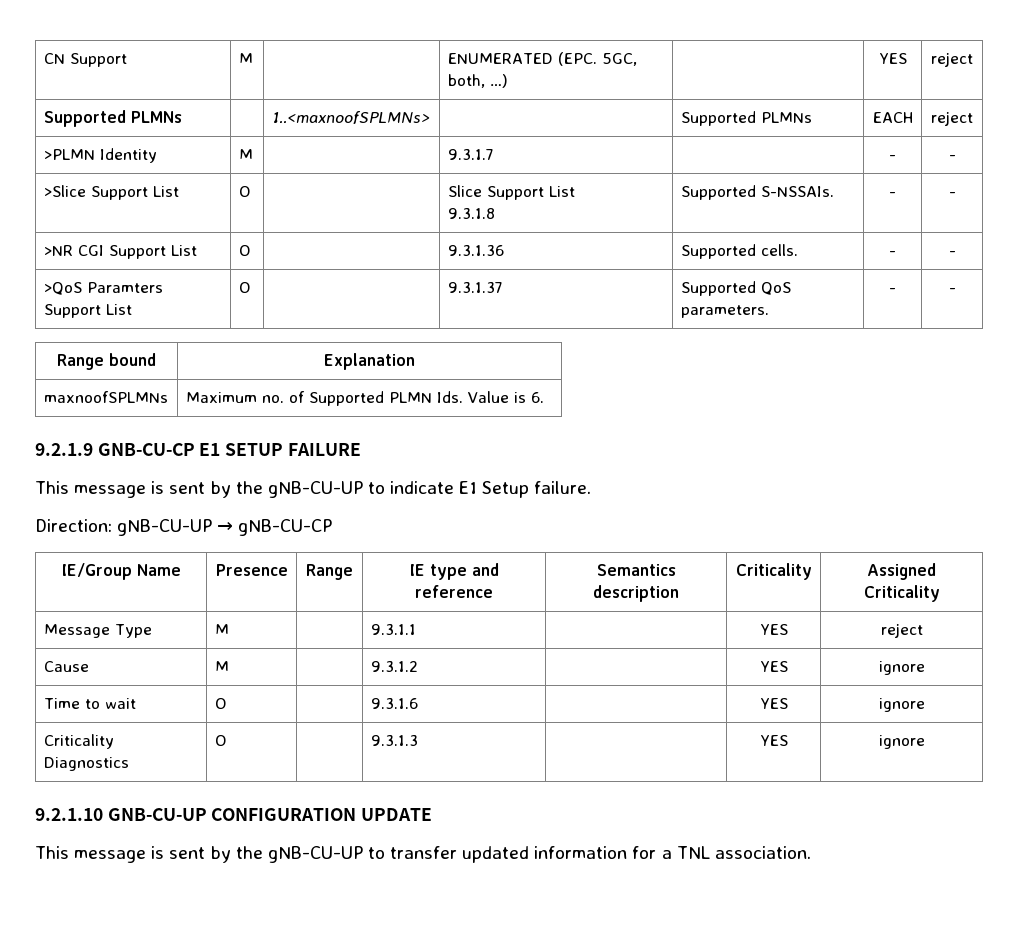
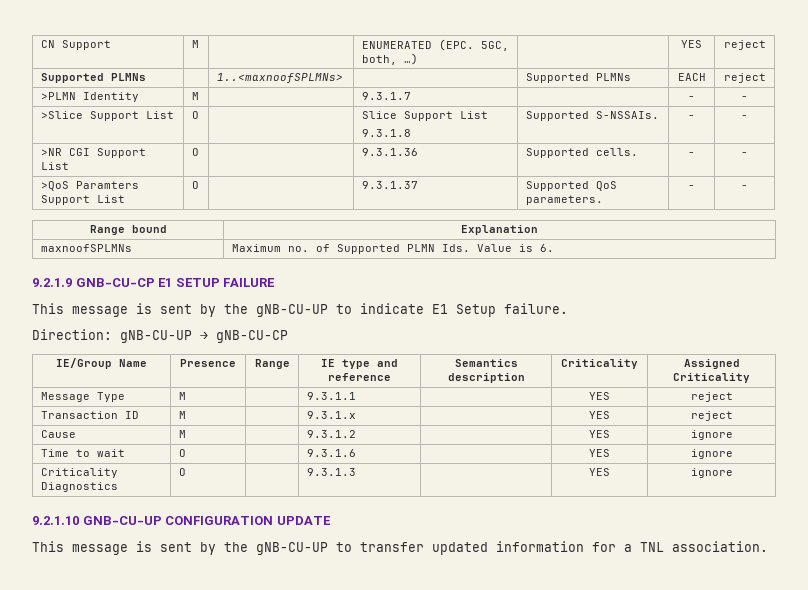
+ Transaction ID | M | | 9.3.1.x | | YES | reject

